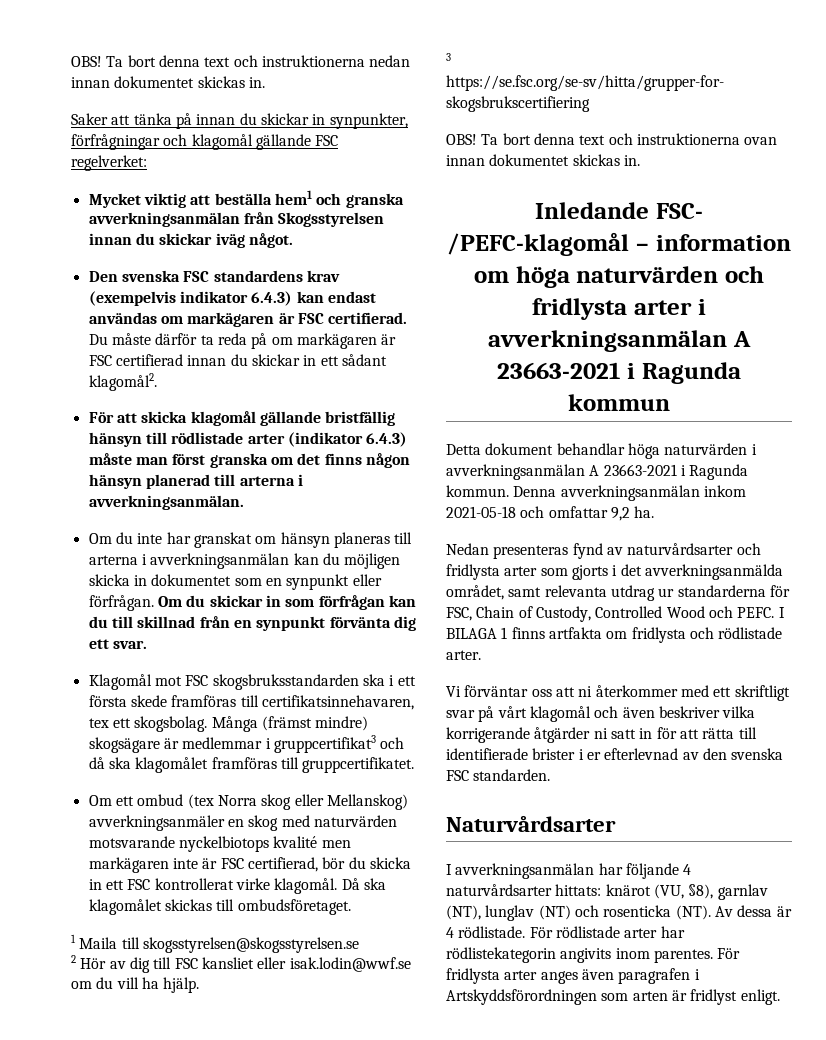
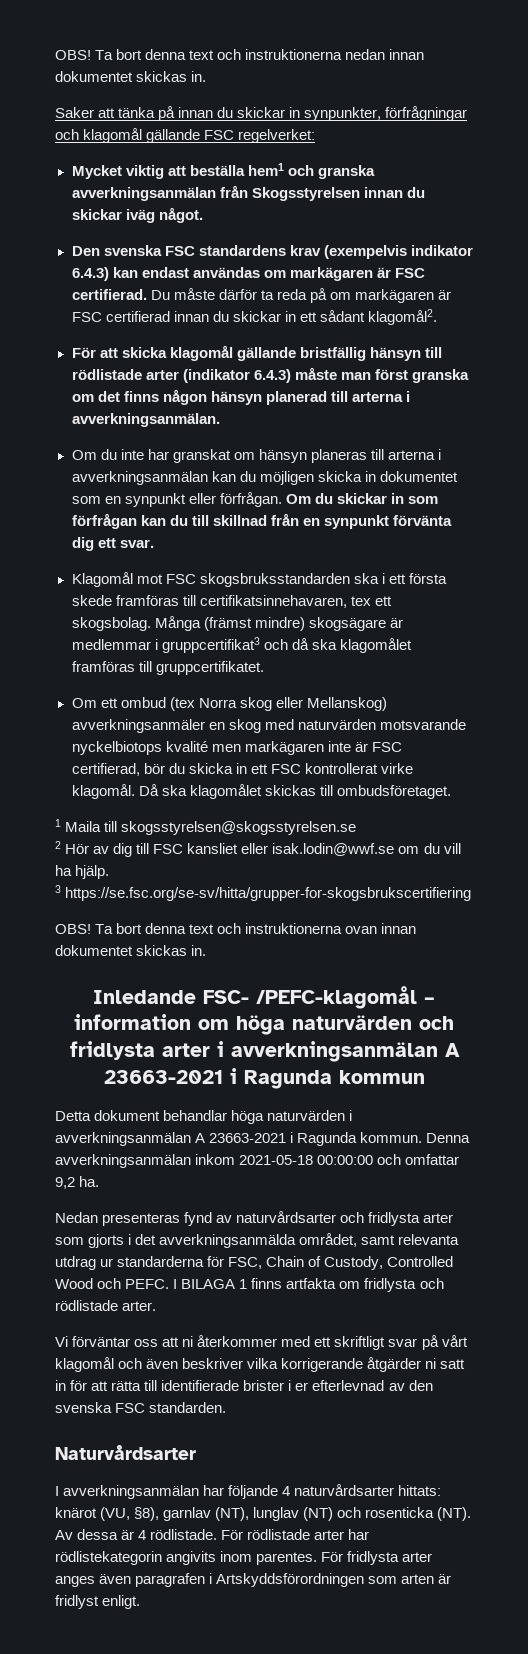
- Denna avverkningsanmälan inkom 2021-05-18 och omfattar 9,2 ha.
+ Denna avverkningsanmälan inkom 2021-05-18 00:00:00 och omfattar 9,2 ha.

